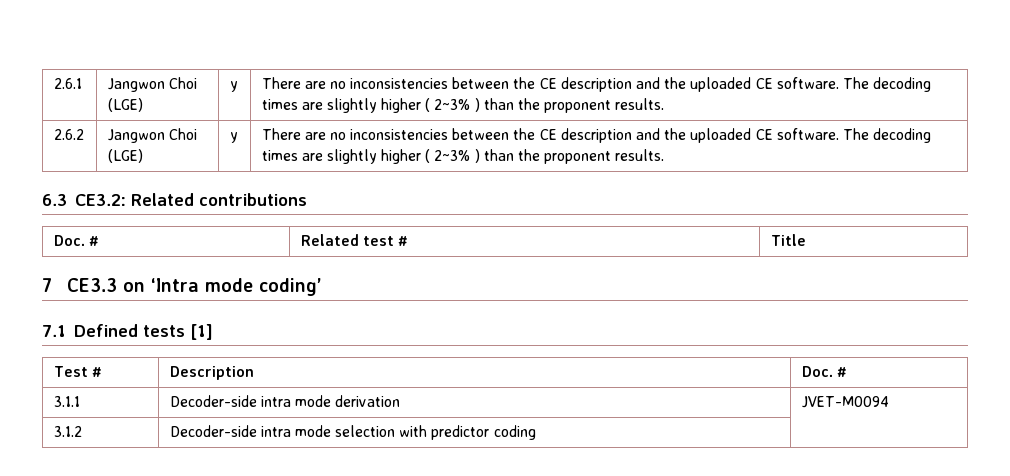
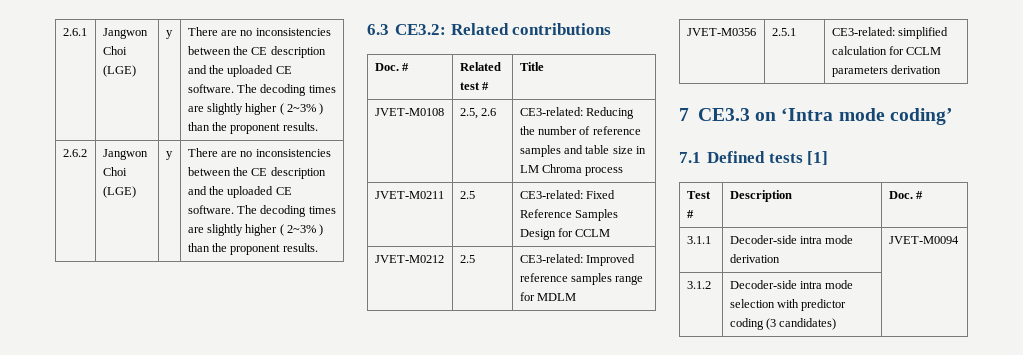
+ JVET-M0108 | 2.5, 2.6 | CE3-related: Reducing the number of reference samples and table size in LM Chroma process
+ JVET-M0211 | 2.5 | CE3-related: Fixed Reference Samples Design for CCLM
+ JVET-M0212 | 2.5 | CE3-related: Improved reference samples range for MDLM
+ JVET-M0356 | 2.5.1 | CE3-related: simplified calculation for CCLM parameters derivation
- 3.1.2 | Decoder-side intra mode selection with predictor coding |
+ 3.1.2 | Decoder-side intra mode selection with predictor coding (3 candidates) |

